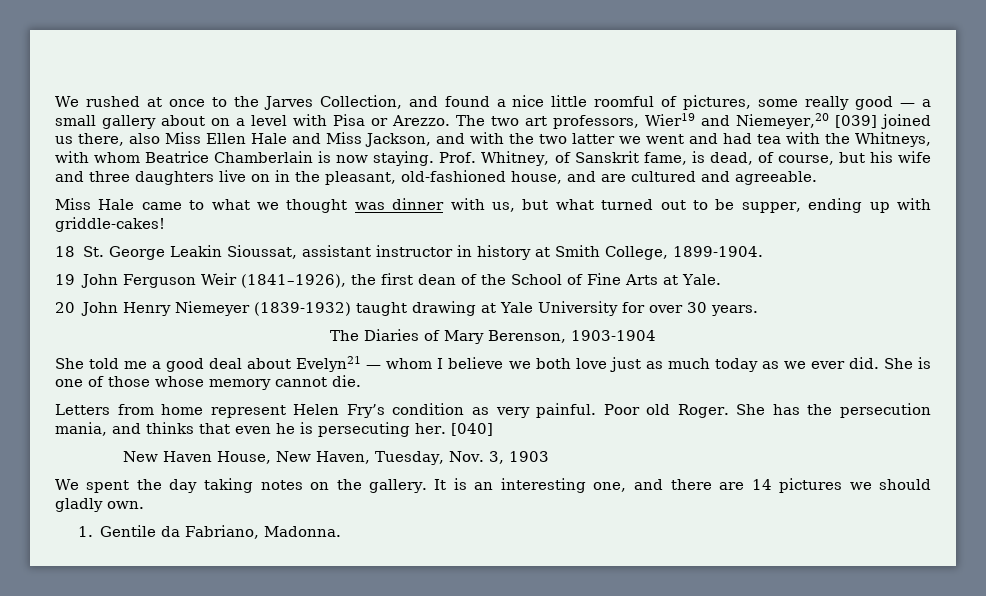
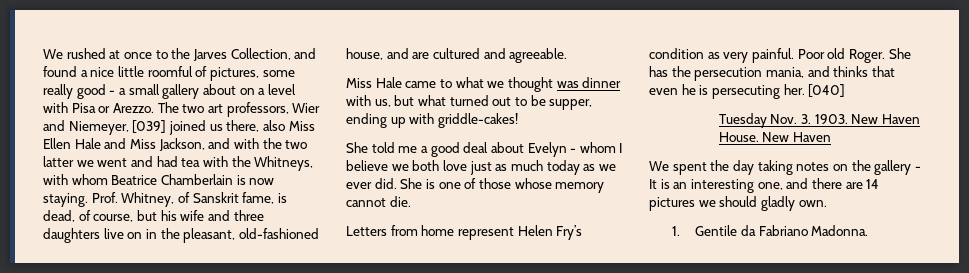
- We rushed at once to the Jarves Collection, and found a nice little roomful of pictures, some really good — a small gallery about on a level with Pisa or Arezzo.
+ We rushed at once to the Jarves Collection, and found a nice little roomful of pictures, some really good - a small gallery about on a level with Pisa or Arezzo.
- The two art professors, Wier19 and Niemeyer,20 [039] joined us there, also Miss Ellen Hale and Miss Jackson, and with the two latter we went and had tea with the Whitneys, with whom Beatrice Chamberlain is now staying.
+ The two art professors, Wier and Niemeyer, [039] joined us there, also Miss Ellen Hale and Miss Jackson, and with the two latter we went and had tea with the Whitneys, with whom Beatrice Chamberlain is now staying.
- 18 St. George Leakin Sioussat, assistant instructor in history at Smith College, 1899-1904.
- 19 John Ferguson Weir (1841–1926), the first dean of the School of Fine Arts at Yale.
- 20 John Henry Niemeyer (1839-1932) taught drawing at Yale University for over 30 years.
- The Diaries of Mary Berenson, 1903-1904
- She told me a good deal about Evelyn21 — whom I believe we both love just as much today as we ever did.
+ She told me a good deal about Evelyn - whom I believe we both love just as much today as we ever did.
- New Haven House, New Haven, Tuesday, Nov. 3, 1903
+ Tuesday Nov. 3. 1903. New Haven House. New Haven
- We spent the day taking notes on the gallery. It is an interesting one, and there are 14 pictures we should gladly own.
+ We spent the day taking notes on the gallery - It is an interesting one, and there are 14 pictures we should gladly own.
- 1. Gentile da Fabriano, Madonna.
+ 1. Gentile da Fabriano Madonna.

